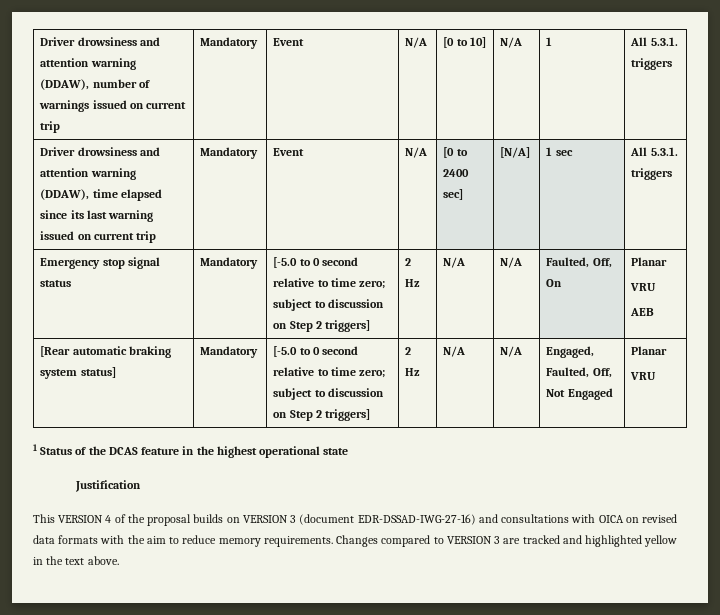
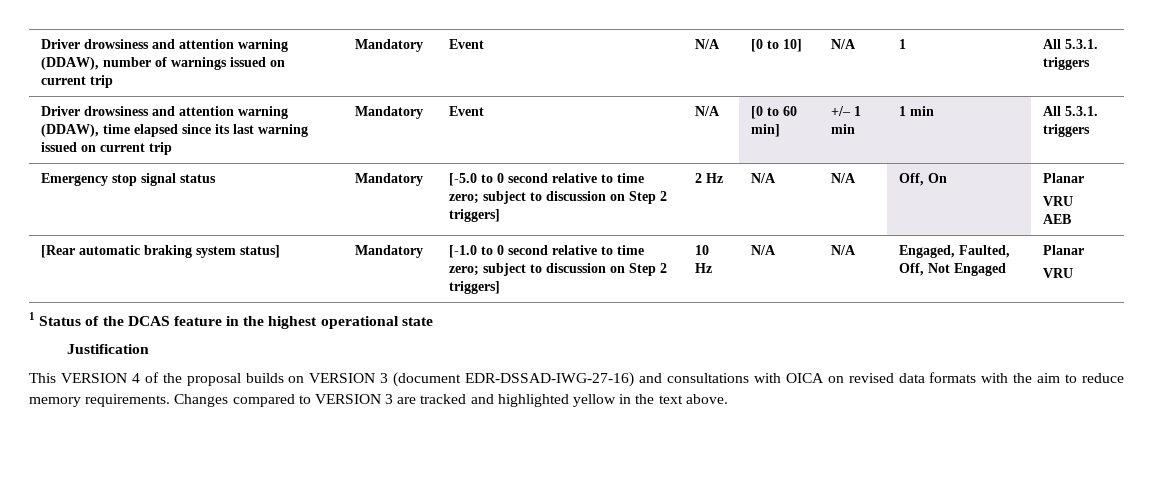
- Driver drowsiness and attention warning (DDAW), time elapsed since its last warning issued on current trip | Mandatory | Event | N/A | [0 to 2400 sec] | [N/A] | 1 sec | All 5.3.1. triggers
+ Driver drowsiness and attention warning (DDAW), time elapsed since its last warning issued on current trip | Mandatory | Event | N/A | [0 to 60 min] | +/– 1 min | 1 min | All 5.3.1. triggers
- Emergency stop signal status | Mandatory | [-5.0 to 0 second relative to time zero; subject to discussion on Step 2 triggers] | 2 Hz | N/A | N/A | Faulted, Off, On | Planar
+ Emergency stop signal status | Mandatory | [-5.0 to 0 second relative to time zero; subject to discussion on Step 2 triggers] | 2 Hz | N/A | N/A | Off, On | Planar
- [Rear automatic braking system status] | Mandatory | [-5.0 to 0 second relative to time zero; subject to discussion on Step 2 triggers] | 2 Hz | N/A | N/A | Engaged, Faulted, Off, Not Engaged | Planar
+ [Rear automatic braking system status] | Mandatory | [-1.0 to 0 second relative to time zero; subject to discussion on Step 2 triggers] | 10 Hz | N/A | N/A | Engaged, Faulted, Off, Not Engaged | Planar

